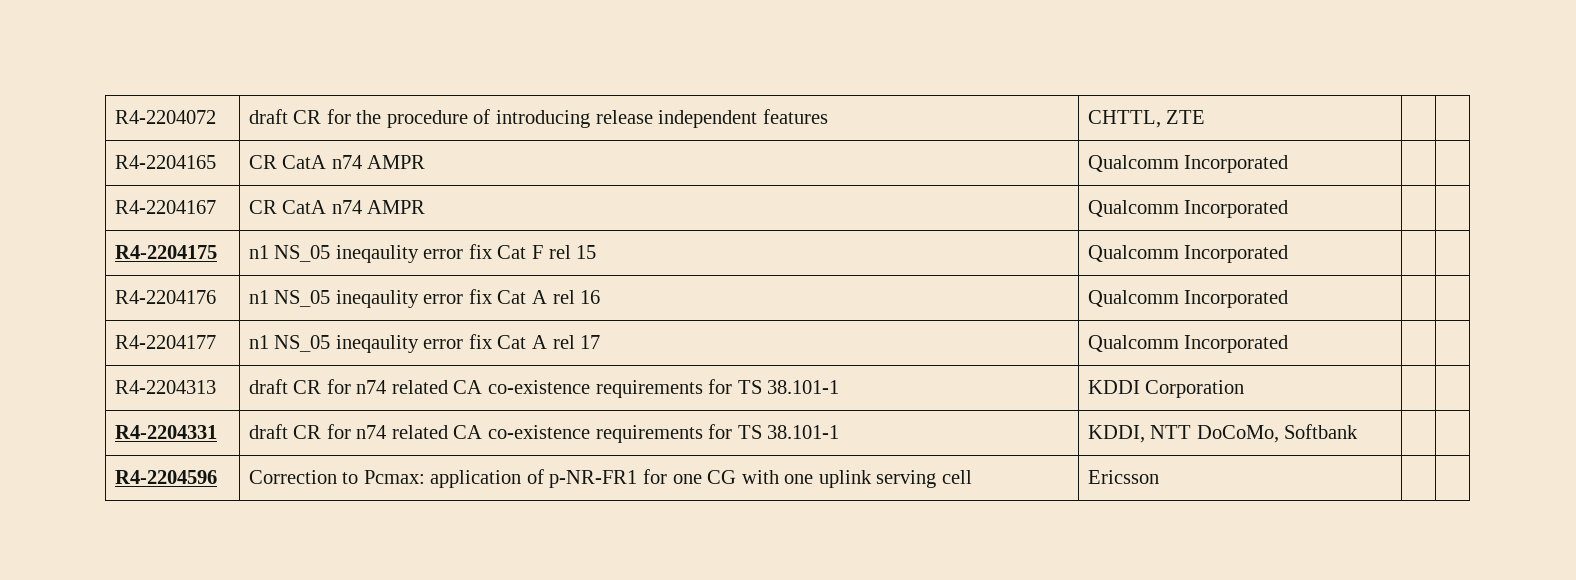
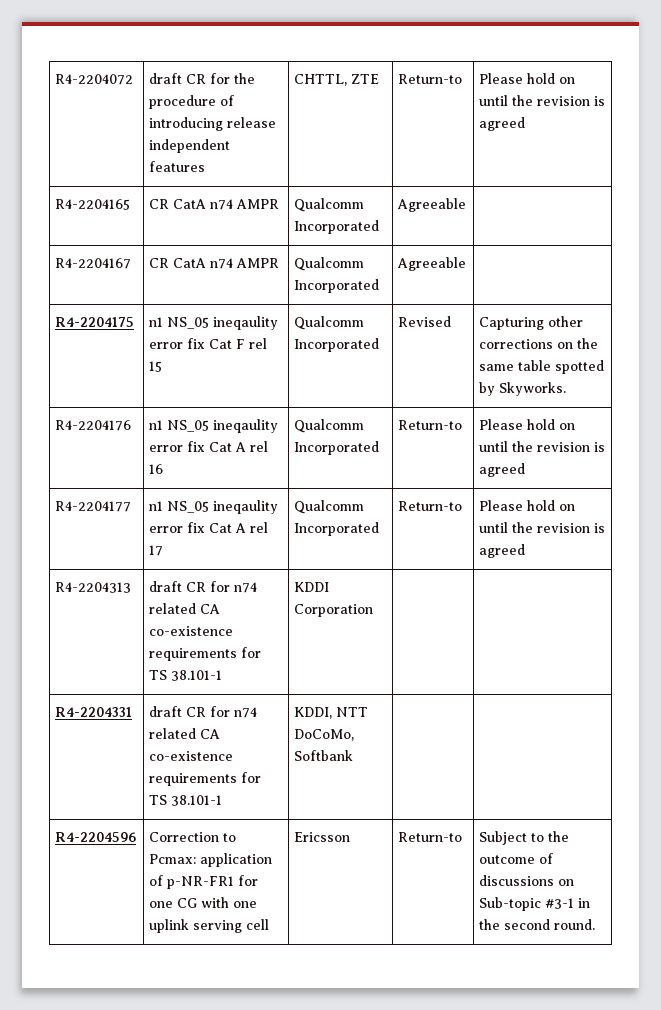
- R4-2204072 | draft CR for the procedure of introducing release independent features | CHTTL, ZTE | |
+ R4-2204072 | draft CR for the procedure of introducing release independent features | CHTTL, ZTE | Return-to | Please hold on until the revision is agreed
- R4-2204165 | CR CatA n74 AMPR | Qualcomm Incorporated | |
+ R4-2204165 | CR CatA n74 AMPR | Qualcomm Incorporated | Agreeable |
- R4-2204167 | CR CatA n74 AMPR | Qualcomm Incorporated | |
+ R4-2204167 | CR CatA n74 AMPR | Qualcomm Incorporated | Agreeable |
- R4-2204175 | n1 NS_05 ineqaulity error fix Cat F rel 15 | Qualcomm Incorporated | |
+ R4-2204175 | n1 NS_05 ineqaulity error fix Cat F rel 15 | Qualcomm Incorporated | Revised | Capturing other corrections on the same table spotted by Skyworks.
- R4-2204176 | n1 NS_05 ineqaulity error fix Cat A rel 16 | Qualcomm Incorporated | |
+ R4-2204176 | n1 NS_05 ineqaulity error fix Cat A rel 16 | Qualcomm Incorporated | Return-to | Please hold on until the revision is agreed
- R4-2204177 | n1 NS_05 ineqaulity error fix Cat A rel 17 | Qualcomm Incorporated | |
+ R4-2204177 | n1 NS_05 ineqaulity error fix Cat A rel 17 | Qualcomm Incorporated | Return-to | Please hold on until the revision is agreed
- R4-2204596 | Correction to Pcmax: application of p-NR-FR1 for one CG with one uplink serving cell | Ericsson | |
+ R4-2204596 | Correction to Pcmax: application of p-NR-FR1 for one CG with one uplink serving cell | Ericsson | Return-to | Subject to the outcome of discussions on Sub-topic #3-1 in the second round.

